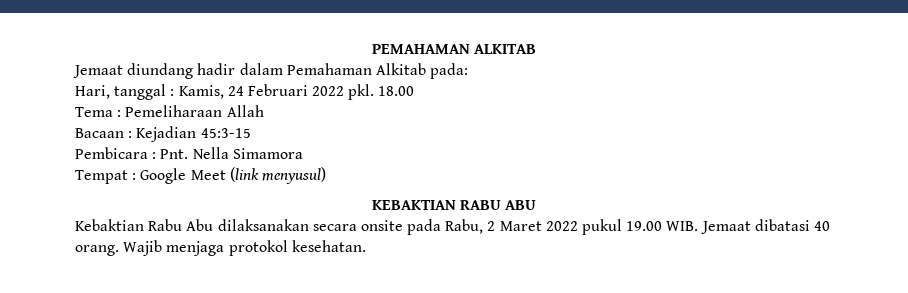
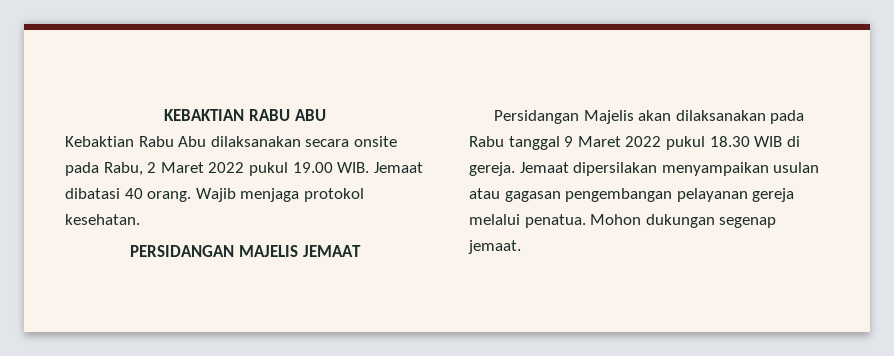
- PEMAHAMAN ALKITAB
- Jemaat diundang hadir dalam Pemahaman Alkitab pada:
- Hari, tanggal : Kamis, 24 Februari 2022 pkl. 18.00
- Tema : Pemeliharaan Allah
- Bacaan : Kejadian 45:3-15
- Pembicara : Pnt. Nella Simamora
- Tempat : Google Meet (link menyusul)
+ PERSIDANGAN MAJELIS JEMAAT
+ Persidangan Majelis akan dilaksanakan pada Rabu tanggal 9 Maret 2022 pukul 18.30 WIB di gereja. Jemaat dipersilakan menyampaikan usulan atau gagasan pengembangan pelayanan gereja melalui penatua. Mohon dukungan segenap jemaat.

